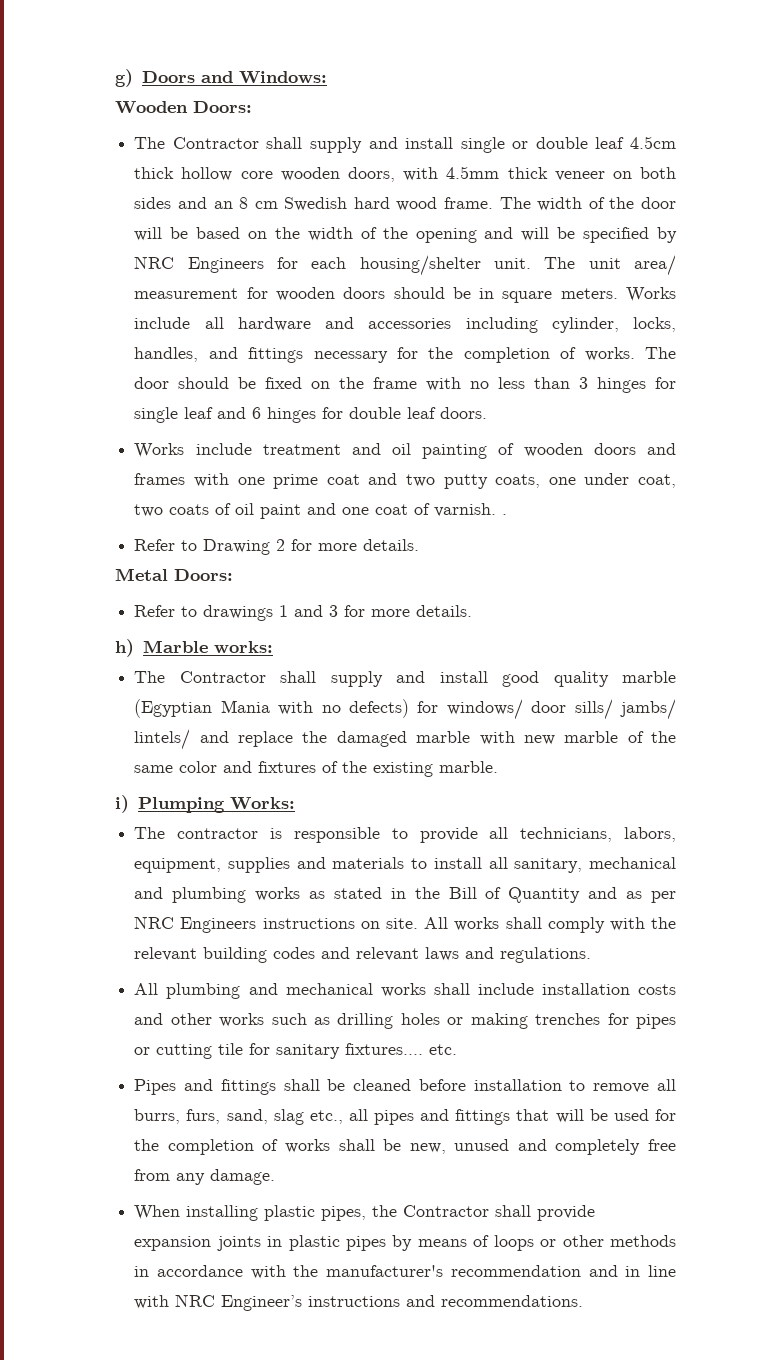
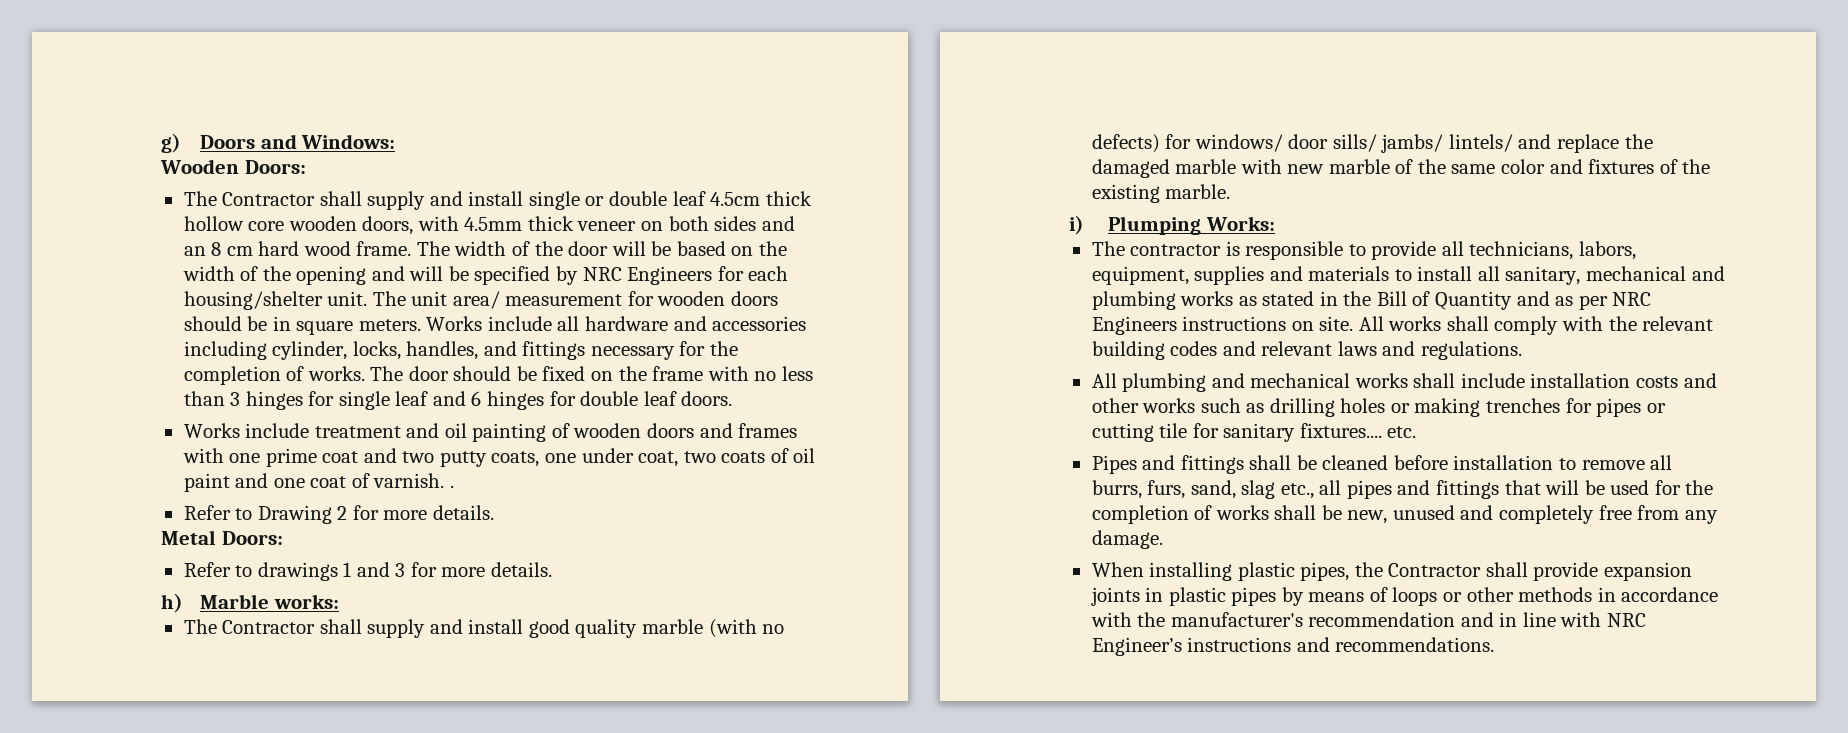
- The Contractor shall supply and install single or double leaf 4.5cm thick hollow core wooden doors, with 4.5mm thick veneer on both sides and an 8 cm Swedish hard wood frame.
+ The Contractor shall supply and install single or double leaf 4.5cm thick hollow core wooden doors, with 4.5mm thick veneer on both sides and an 8 cm hard wood frame.
- The Contractor shall supply and install good quality marble (Egyptian Mania with no defects) for windows/ door sills/ jambs/ lintels/ and replace the damaged marble with new marble of the same color and fixtures of the existing marble.
+ The Contractor shall supply and install good quality marble (with no defects) for windows/ door sills/ jambs/ lintels/ and replace the damaged marble with new marble of the same color and fixtures of the existing marble.

